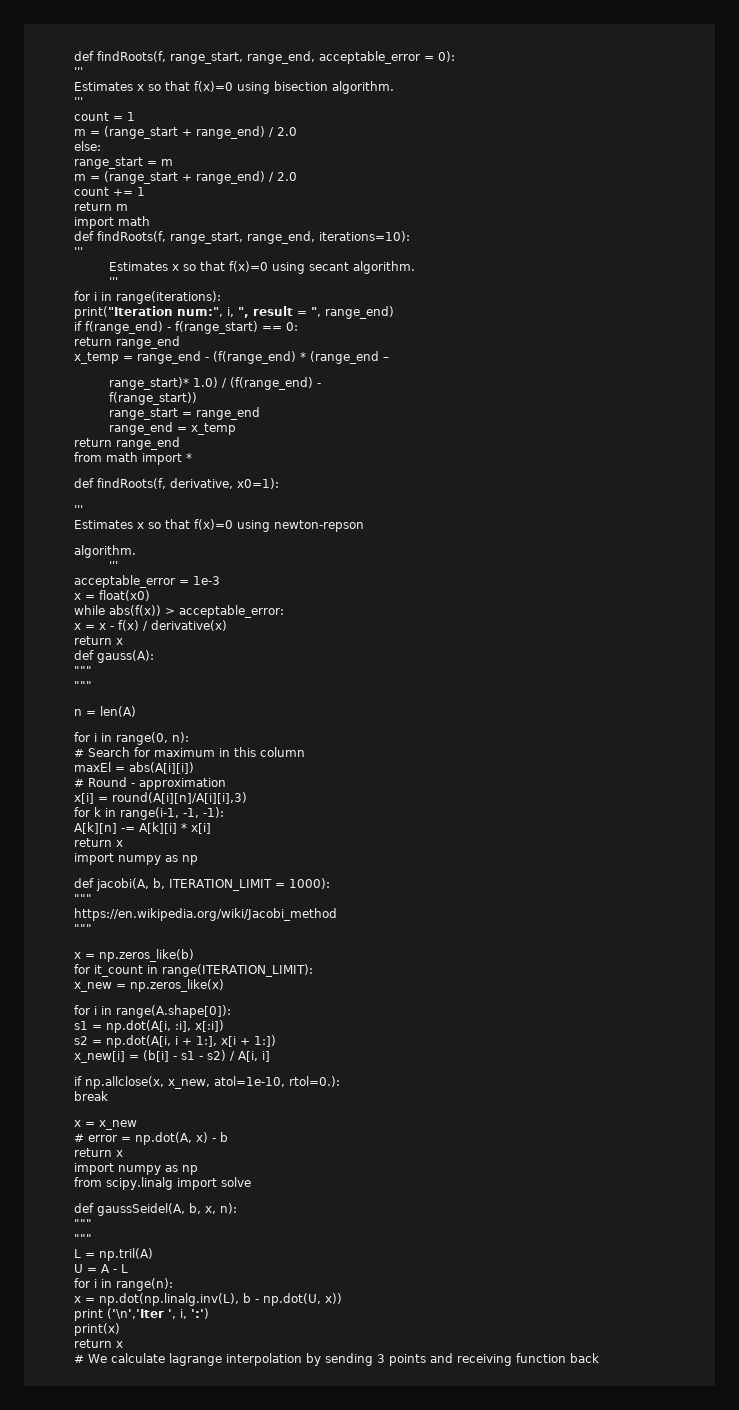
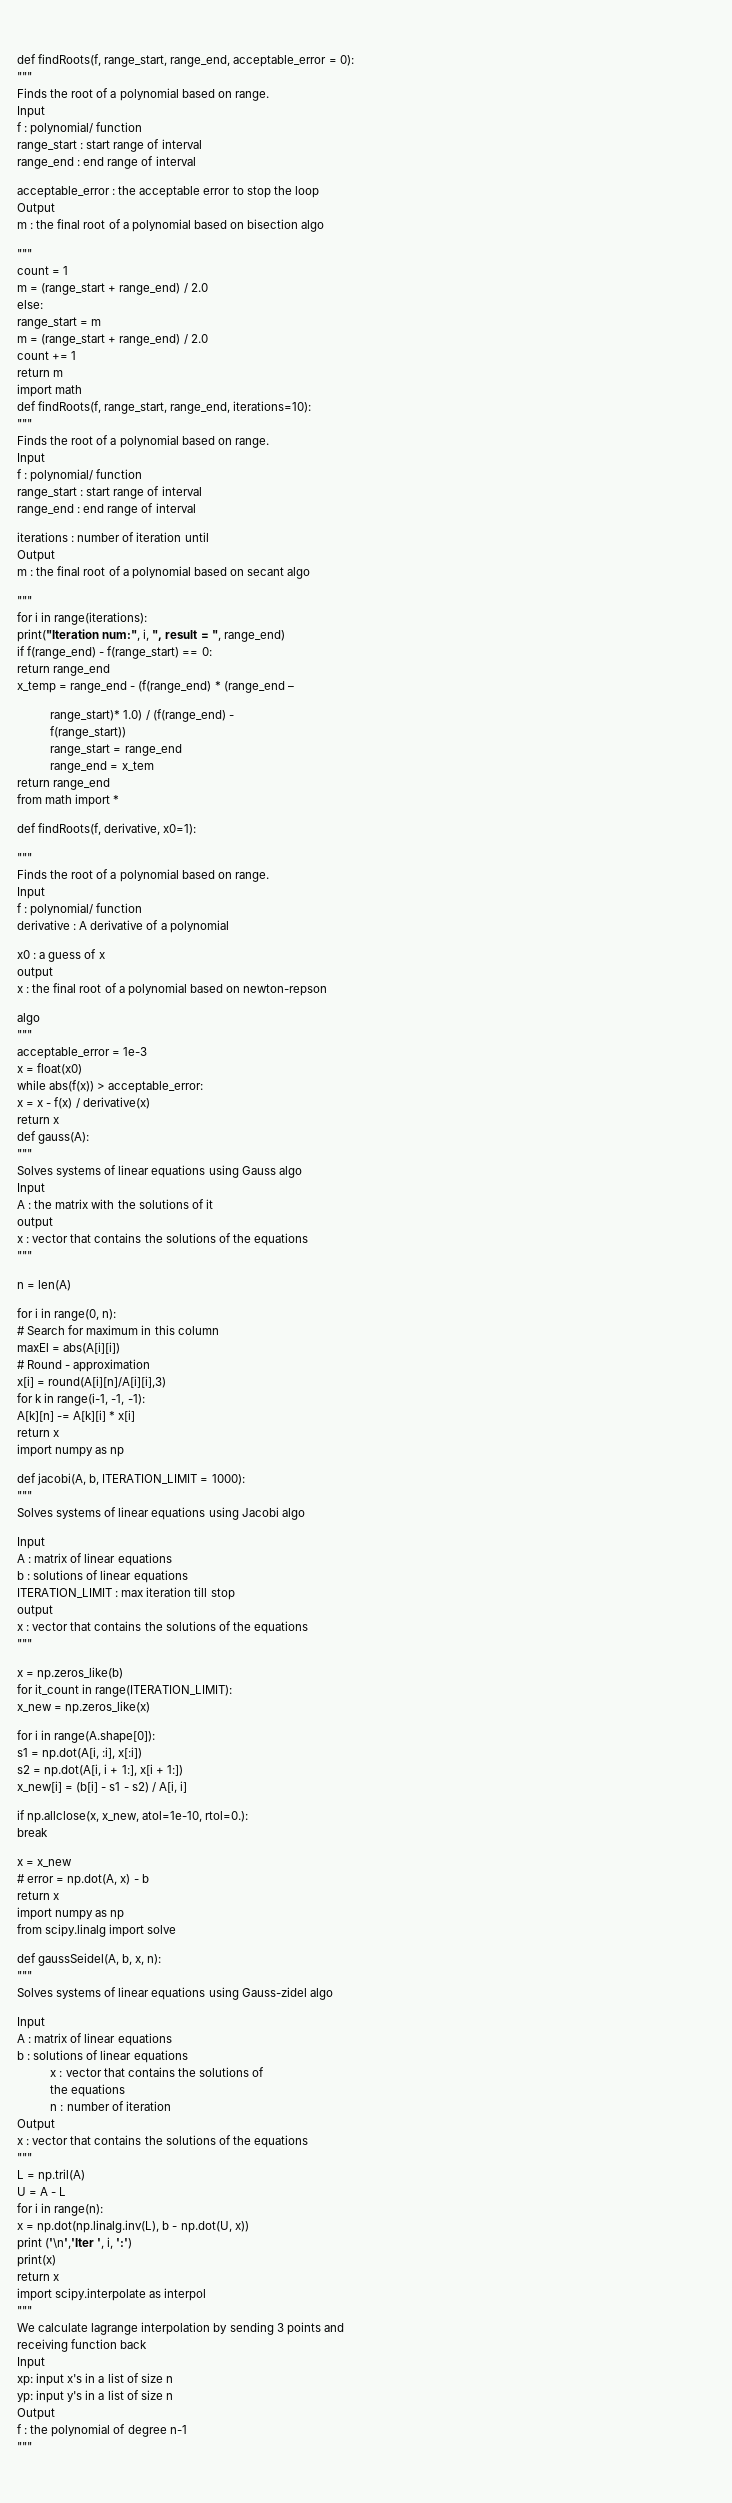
  def findRoots(f, range_start, range_end, acceptable_error = 0):
- '''
- Estimates x so that f(x)=0 using bisection algorithm.
- '''
+ """
+ Finds the root of a polynomial based on range.
+ Input
+ f : polynomial/ function
+ range_start : start range of interval
+ range_end : end range of interval
+ acceptable_error : the acceptable error to stop the loop
+ Output
+ m : the final root of a polynomial based on bisection algo
+ """
  def findRoots(f, range_start, range_end, iterations=10):
- '''
- Estimates x so that f(x)=0 using secant algorithm.
- '''
+ """
+ Finds the root of a polynomial based on range.
+ Input
+ f : polynomial/ function
+ range_start : start range of interval
+ range_end : end range of interval
+ iterations : number of iteration until
+ Output
+ m : the final root of a polynomial based on secant algo
+ """
- range_end = x_temp
+ range_end = x_tem
  def findRoots(f, derivative, x0=1):
- '''
- Estimates x so that f(x)=0 using newton-repson
- algorithm.
- '''
+ """
+ Finds the root of a polynomial based on range.
+ Input
+ f : polynomial/ function
+ derivative : A derivative of a polynomial
+ x0 : a guess of x
+ output
+ x : the final root of a polynomial based on newton-repson
+ algo
+ """
+ Solves systems of linear equations using Gauss algo
+ Input
+ A : the matrix with the solutions of it
+ output
+ x : vector that contains the solutions of the equations
- https://en.wikipedia.org/wiki/Jacobi_method
+ Solves systems of linear equations using Jacobi algo
+ Input
+ A : matrix of linear equations
+ b : solutions of linear equations
+ ITERATION_LIMIT : max iteration till stop
+ output
+ x : vector that contains the solutions of the equations
+ Solves systems of linear equations using Gauss-zidel algo
+ Input
+ A : matrix of linear equations
+ b : solutions of linear equations
+ x : vector that contains the solutions of
+ the equations
+ n : number of iteration
+ Output
+ x : vector that contains the solutions of the equations
- # We calculate lagrange interpolation by sending 3 points and receiving function back
+ import scipy.interpolate as interpol
+ """
+ We calculate lagrange interpolation by sending 3 points and
+ receiving function back
+ Input
+ xp: input x's in a list of size n
+ yp: input y's in a list of size n
+ Output
+ f : the polynomial of degree n-1
+ """

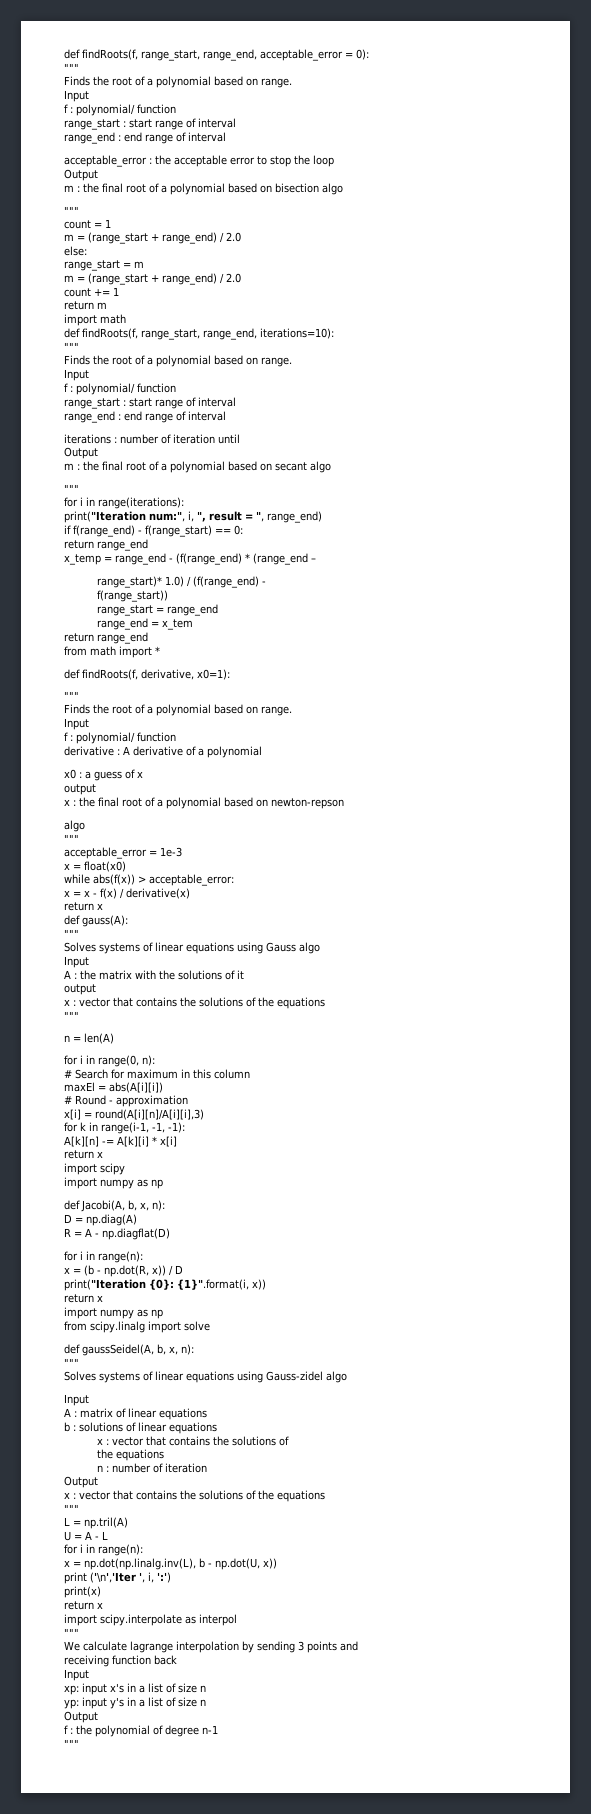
+ import scipy
- def jacobi(A, b, ITERATION_LIMIT = 1000):
- """
- Solves systems of linear equations using Jacobi algo
- Input
- A : matrix of linear equations
- b : solutions of linear equations
- ITERATION_LIMIT : max iteration till stop
- output
- x : vector that contains the solutions of the equations
- """
- x = np.zeros_like(b)
- for it_count in range(ITERATION_LIMIT):
- x_new = np.zeros_like(x)
- for i in range(A.shape[0]):
- s1 = np.dot(A[i, :i], x[:i])
- s2 = np.dot(A[i, i + 1:], x[i + 1:])
- x_new[i] = (b[i] - s1 - s2) / A[i, i]
- if np.allclose(x, x_new, atol=1e-10, rtol=0.):
- break
- x = x_new
- # error = np.dot(A, x) - b
+ def Jacobi(A, b, x, n):
+ D = np.diag(A)
+ R = A - np.diagflat(D)
+ for i in range(n):
+ x = (b - np.dot(R, x)) / D
+ print("Iteration {0}: {1}".format(i, x))

